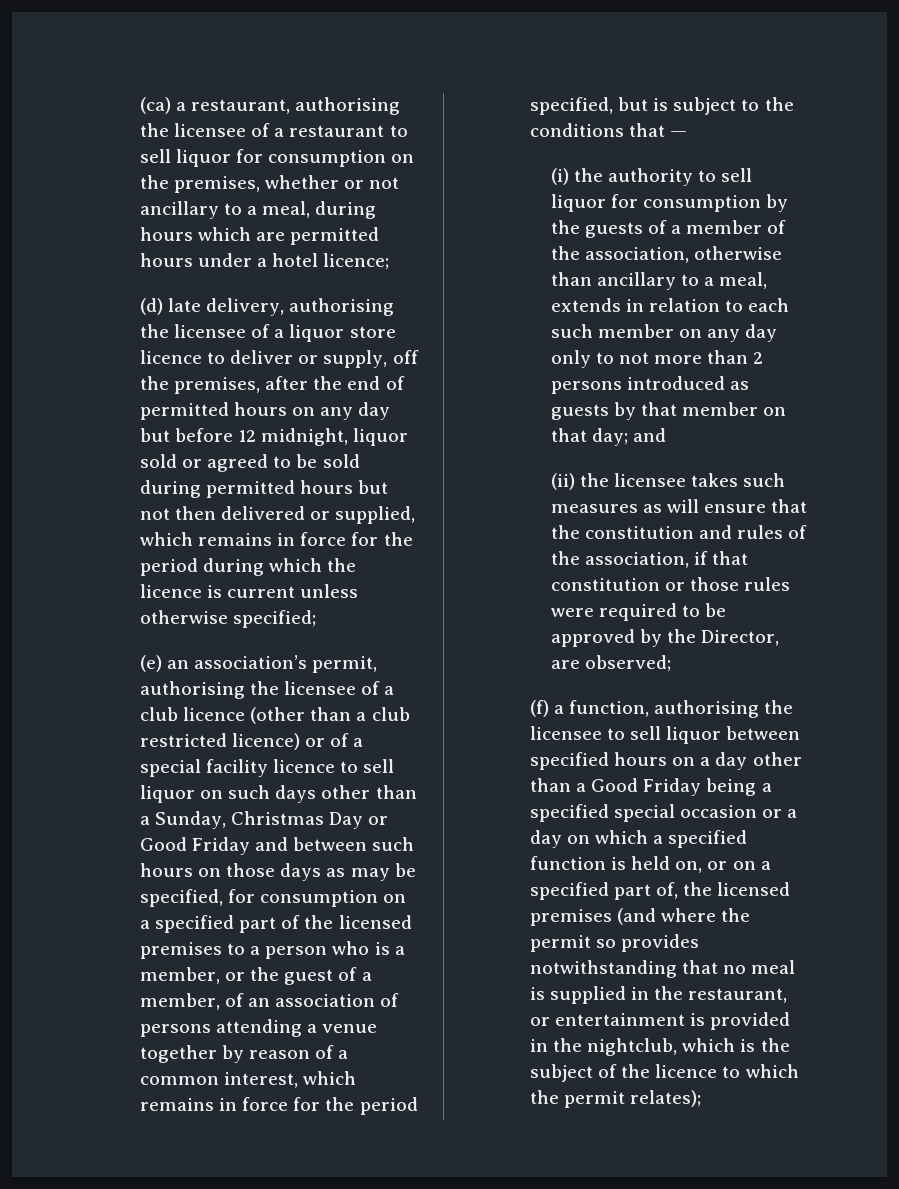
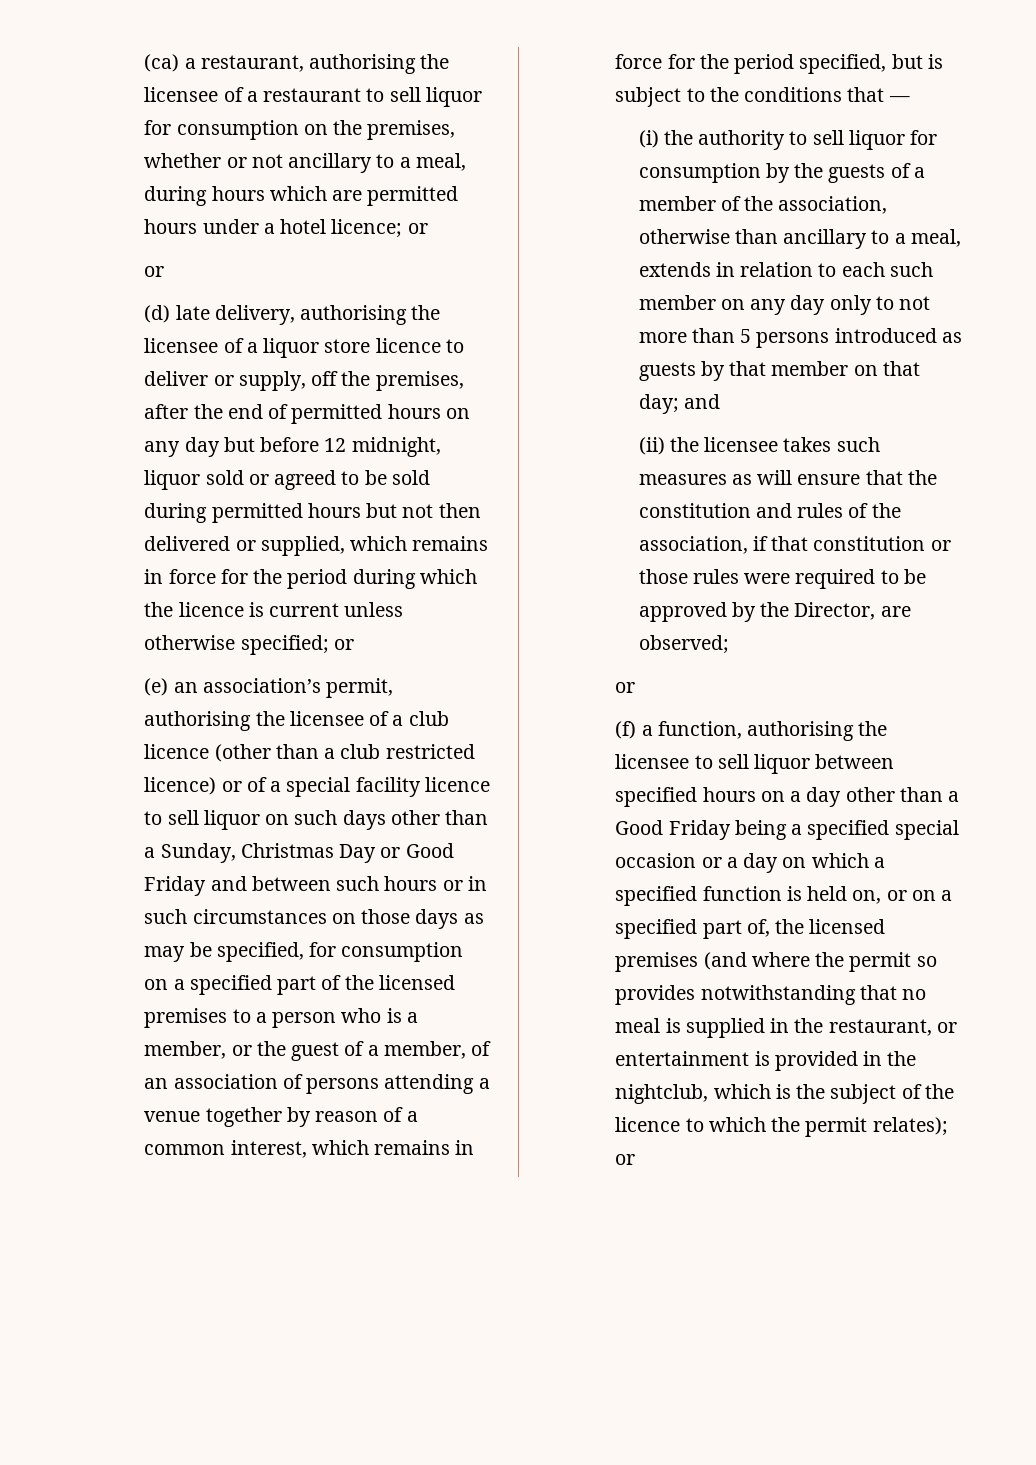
- (ca) a restaurant, authorising the licensee of a restaurant to sell liquor for consumption on the premises, whether or not ancillary to a meal, during hours which are permitted hours under a hotel licence;
+ (ca) a restaurant, authorising the licensee of a restaurant to sell liquor for consumption on the premises, whether or not ancillary to a meal, during hours which are permitted hours under a hotel licence; or
+ or
- (d) late delivery, authorising the licensee of a liquor store licence to deliver or supply, off the premises, after the end of permitted hours on any day but before 12 midnight, liquor sold or agreed to be sold during permitted hours but not then delivered or supplied, which remains in force for the period during which the licence is current unless otherwise specified;
+ (d) late delivery, authorising the licensee of a liquor store licence to deliver or supply, off the premises, after the end of permitted hours on any day but before 12 midnight, liquor sold or agreed to be sold during permitted hours but not then delivered or supplied, which remains in force for the period during which the licence is current unless otherwise specified; or
- (e) an association’s permit, authorising the licensee of a club licence (other than a club restricted licence) or of a special facility licence to sell liquor on such days other than a Sunday, Christmas Day or Good Friday and between such hours on those days as may be specified, for consumption on a specified part of the licensed premises to a person who is a member, or the guest of a member, of an association of persons attending a venue together by reason of a common interest, which remains in force for the period specified, but is subject to the conditions that —
+ (e) an association’s permit, authorising the licensee of a club licence (other than a club restricted licence) or of a special facility licence to sell liquor on such days other than a Sunday, Christmas Day or Good Friday and between such hours or in such circumstances on those days as may be specified, for consumption on a specified part of the licensed premises to a person who is a member, or the guest of a member, of an association of persons attending a venue together by reason of a common interest, which remains in force for the period specified, but is subject to the conditions that —
- (i) the authority to sell liquor for consumption by the guests of a member of the association, otherwise than ancillary to a meal, extends in relation to each such member on any day only to not more than 2 persons introduced as guests by that member on that day; and
+ (i) the authority to sell liquor for consumption by the guests of a member of the association, otherwise than ancillary to a meal, extends in relation to each such member on any day only to not more than 5 persons introduced as guests by that member on that day; and
  (ii) the licensee takes such measures as will ensure that the constitution and rules of the association, if that constitution or those rules were required to be approved by the Director, are observed;
+ or
- (f) a function, authorising the licensee to sell liquor between specified hours on a day other than a Good Friday being a specified special occasion or a day on which a specified function is held on, or on a specified part of, the licensed premises (and where the permit so provides notwithstanding that no meal is supplied in the restaurant, or entertainment is provided in the nightclub, which is the subject of the licence to which the permit relates);
+ (f) a function, authorising the licensee to sell liquor between specified hours on a day other than a Good Friday being a specified special occasion or a day on which a specified function is held on, or on a specified part of, the licensed premises (and where the permit so provides notwithstanding that no meal is supplied in the restaurant, or entertainment is provided in the nightclub, which is the subject of the licence to which the permit relates); or

